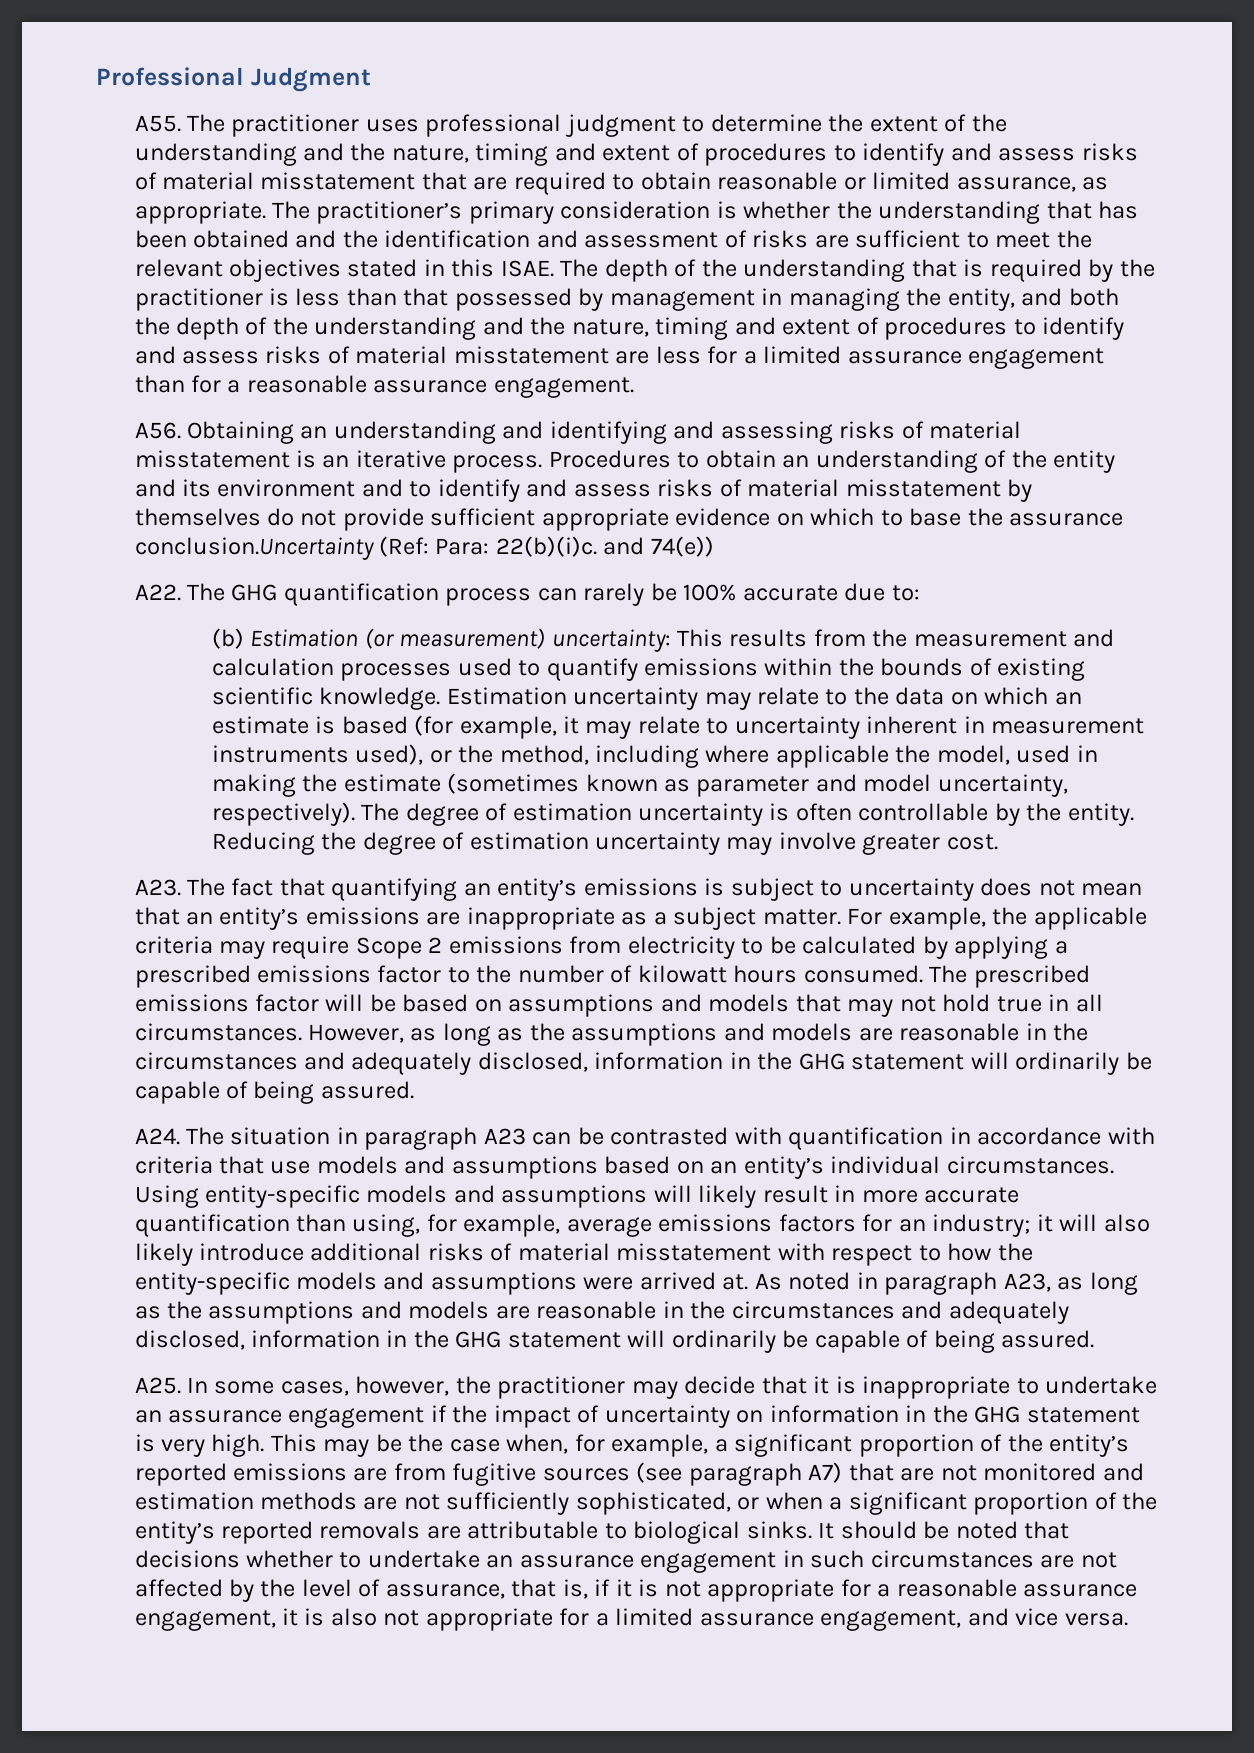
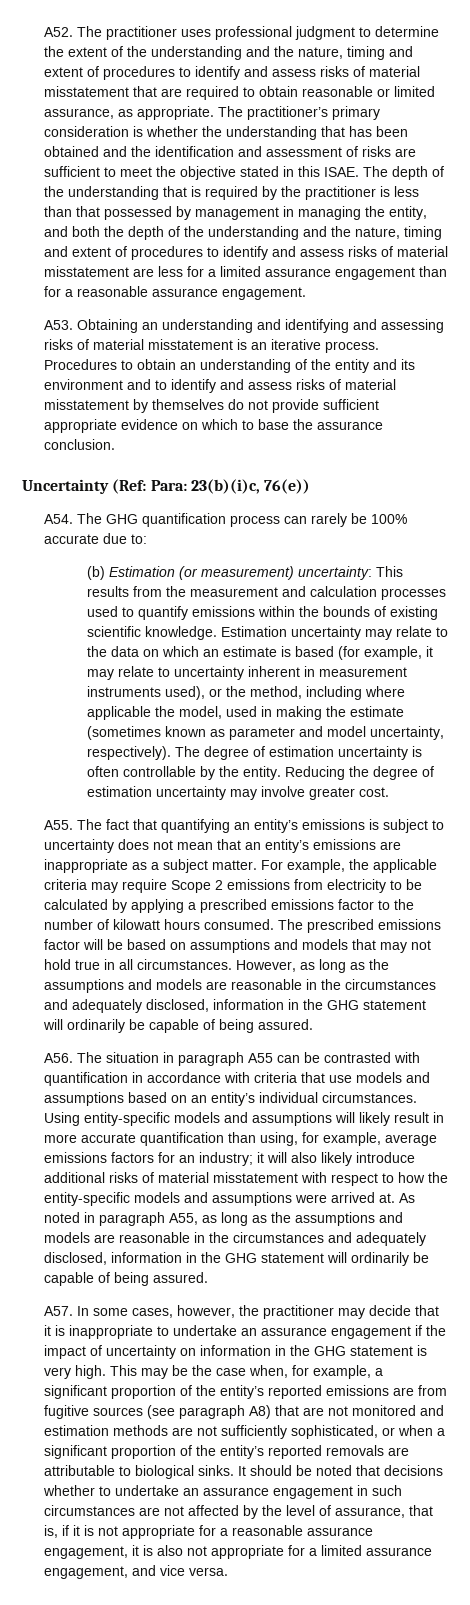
- Professional Judgment
- A55. The practitioner uses professional judgment to determine the extent of the understanding and the nature, timing and extent of procedures to identify and assess risks of material misstatement that are required to obtain reasonable or limited assurance, as appropriate.
+ A52. The practitioner uses professional judgment to determine the extent of the understanding and the nature, timing and extent of procedures to identify and assess risks of material misstatement that are required to obtain reasonable or limited assurance, as appropriate.
- The practitioner’s primary consideration is whether the understanding that has been obtained and the identification and assessment of risks are sufficient to meet the relevant objectives stated in this ISAE.
+ The practitioner’s primary consideration is whether the understanding that has been obtained and the identification and assessment of risks are sufficient to meet the objective stated in this ISAE.
- A56. Obtaining an understanding and identifying and assessing risks of material misstatement is an iterative process.
+ A53. Obtaining an understanding and identifying and assessing risks of material misstatement is an iterative process.
- Procedures to obtain an understanding of the entity and its environment and to identify and assess risks of material misstatement by themselves do not provide sufficient appropriate evidence on which to base the assurance conclusion.Uncertainty (Ref: Para: 22(b)(i)c. and 74(e))
- A22. The GHG quantification process can rarely be 100% accurate due to:
+ Procedures to obtain an understanding of the entity and its environment and to identify and assess risks of material misstatement by themselves do not provide sufficient appropriate evidence on which to base the assurance conclusion.
+ Uncertainty (Ref: Para: 23(b)(i)c, 76(e))
+ A54. The GHG quantification process can rarely be 100% accurate due to:
- A23. The fact that quantifying an entity’s emissions is subject to uncertainty does not mean that an entity’s emissions are inappropriate as a subject matter.
+ A55. The fact that quantifying an entity’s emissions is subject to uncertainty does not mean that an entity’s emissions are inappropriate as a subject matter.
- A24. The situation in paragraph A23 can be contrasted with quantification in accordance with criteria that use models and assumptions based on an entity’s individual circumstances.
+ A56. The situation in paragraph A55 can be contrasted with quantification in accordance with criteria that use models and assumptions based on an entity’s individual circumstances.
- As noted in paragraph A23, as long as the assumptions and models are reasonable in the circumstances and adequately disclosed, information in the GHG statement will ordinarily be capable of being assured.
+ As noted in paragraph A55, as long as the assumptions and models are reasonable in the circumstances and adequately disclosed, information in the GHG statement will ordinarily be capable of being assured.
- A25. In some cases, however, the practitioner may decide that it is inappropriate to undertake an assurance engagement if the impact of uncertainty on information in the GHG statement is very high.
+ A57. In some cases, however, the practitioner may decide that it is inappropriate to undertake an assurance engagement if the impact of uncertainty on information in the GHG statement is very high.
- This may be the case when, for example, a significant proportion of the entity’s reported emissions are from fugitive sources (see paragraph A7) that are not monitored and estimation methods are not sufficiently sophisticated, or when a significant proportion of the entity’s reported removals are attributable to biological sinks.
+ This may be the case when, for example, a significant proportion of the entity’s reported emissions are from fugitive sources (see paragraph A8) that are not monitored and estimation methods are not sufficiently sophisticated, or when a significant proportion of the entity’s reported removals are attributable to biological sinks.

